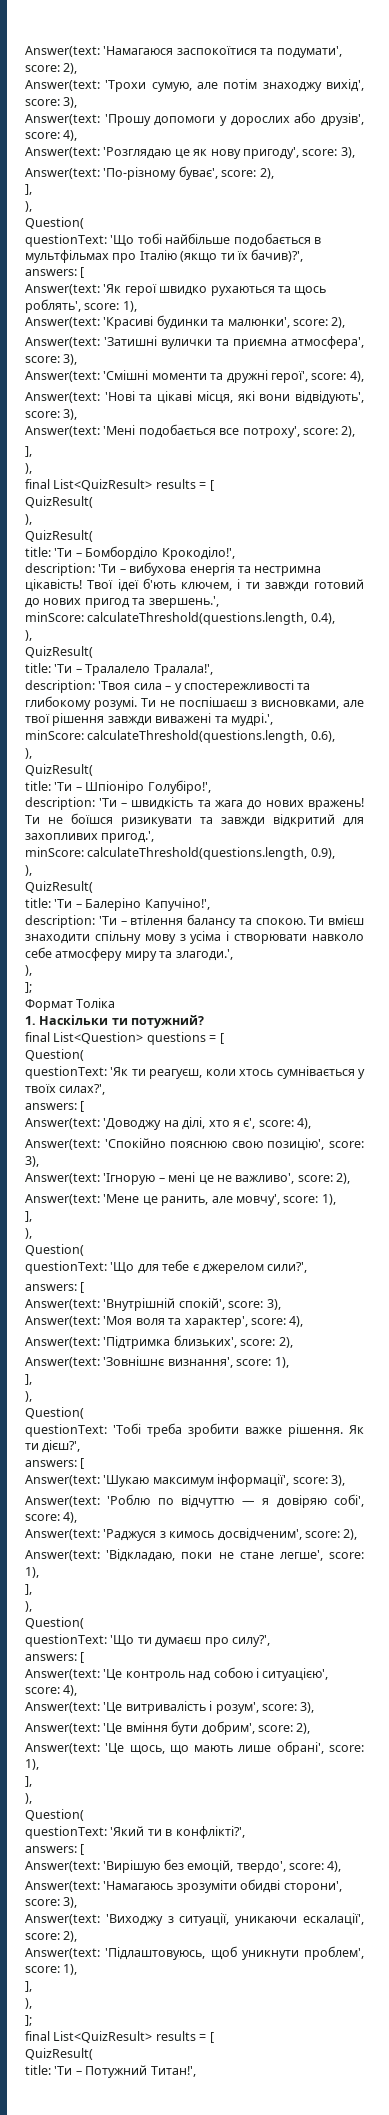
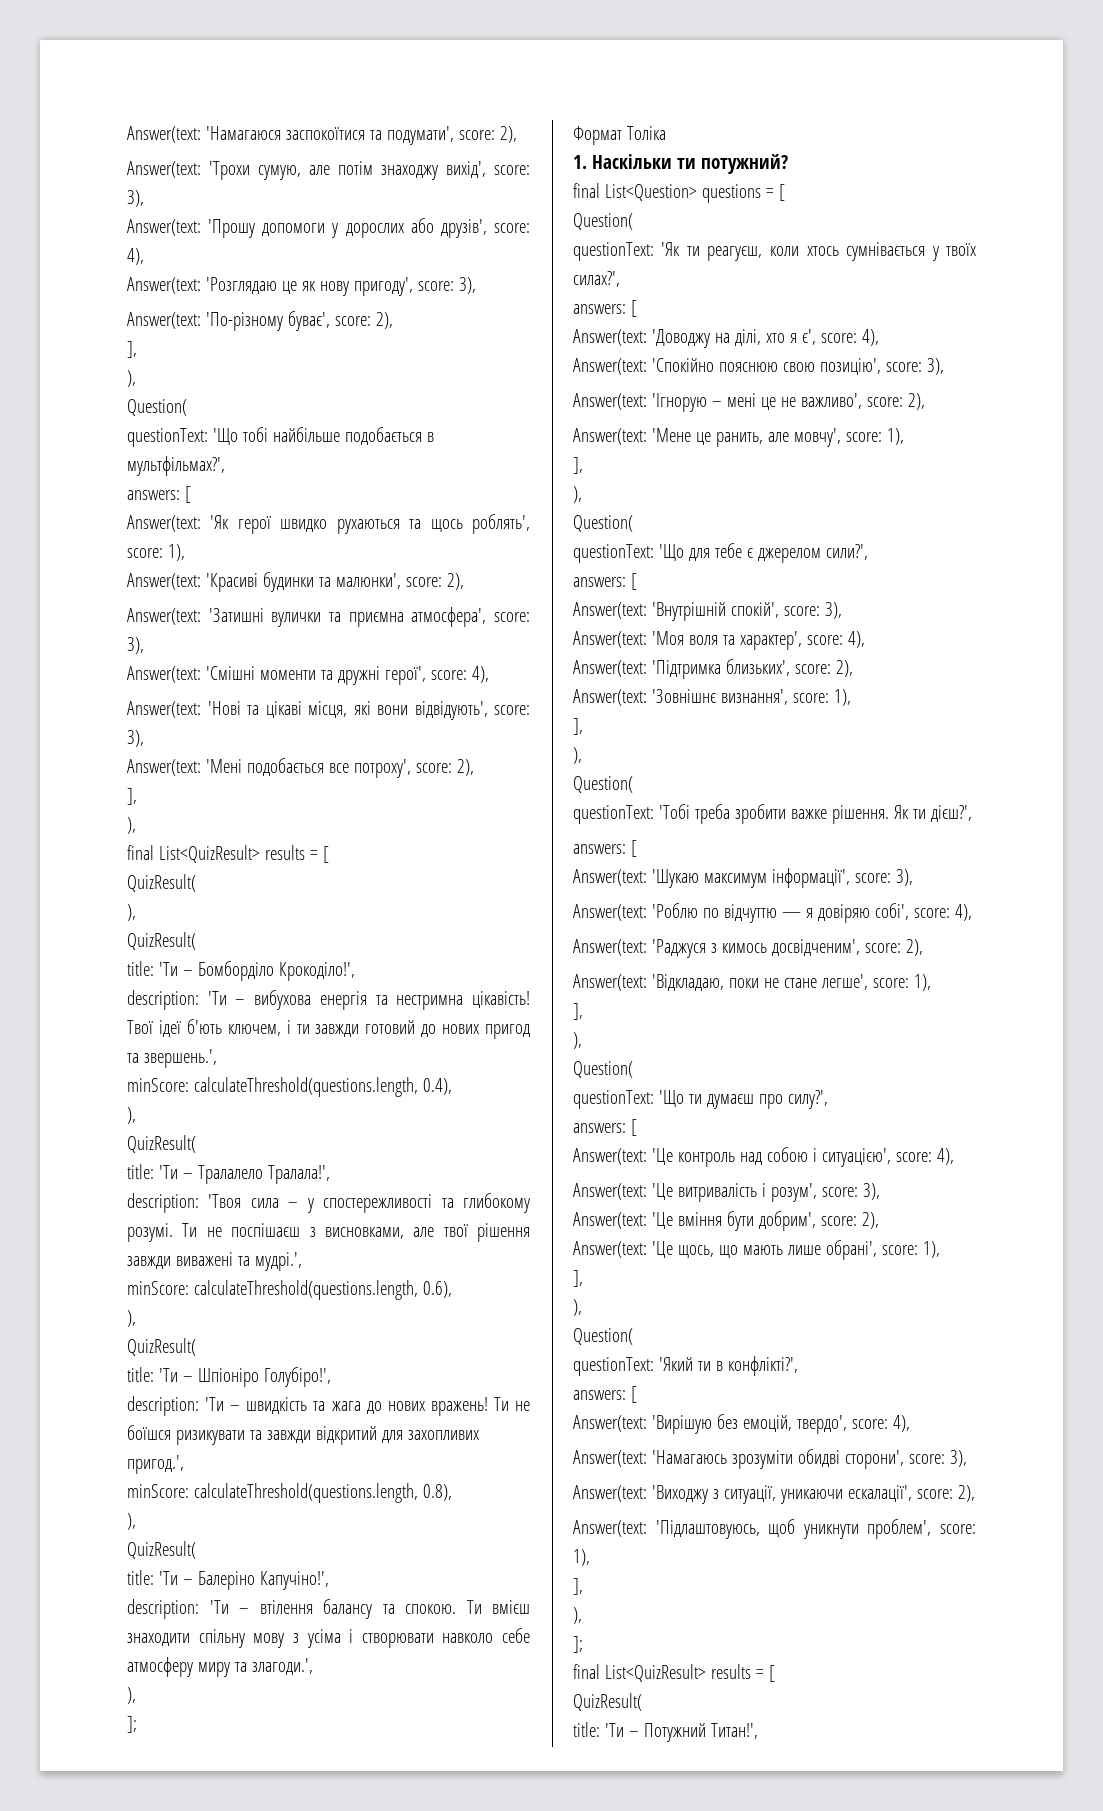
- questionText: 'Що тобі найбільше подобається в мультфільмах про Італію (якщо ти їх бачив)?',
+ questionText: 'Що тобі найбільше подобається в мультфільмах?',
- minScore: calculateThreshold(questions.length, 0.9),
+ minScore: calculateThreshold(questions.length, 0.8),

